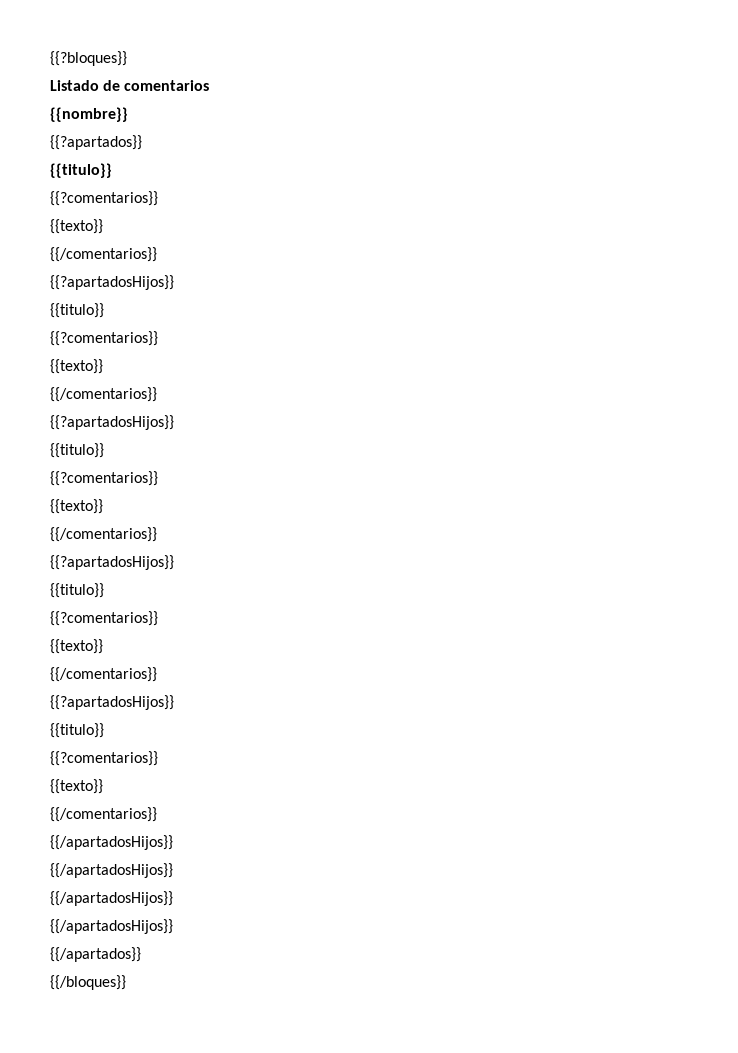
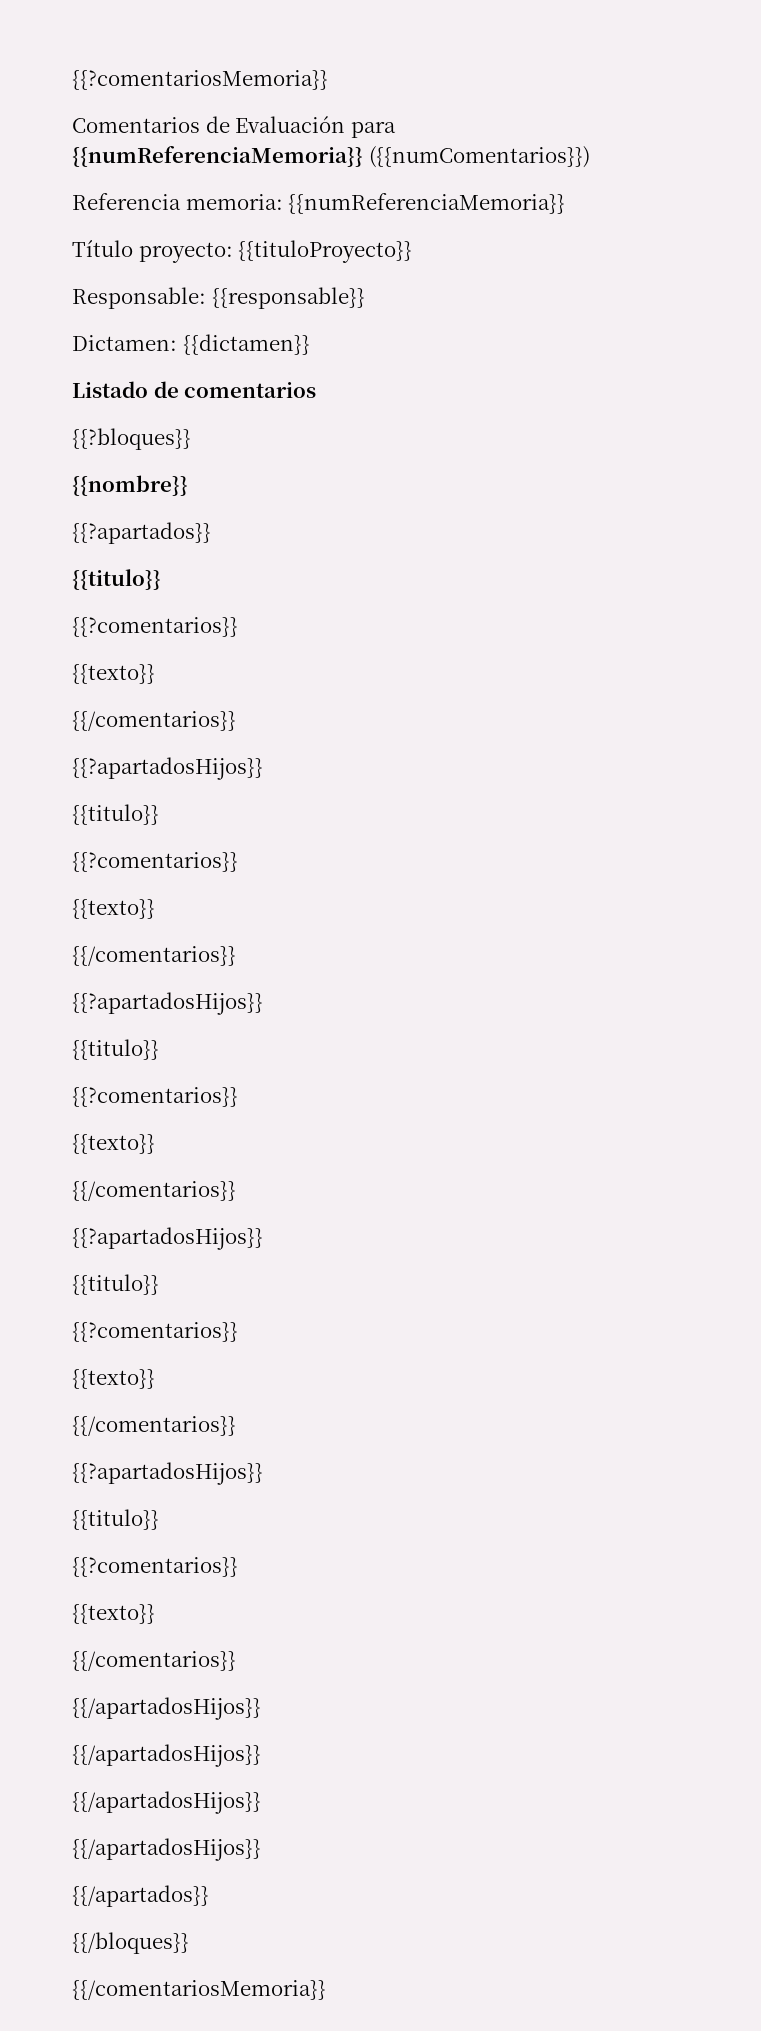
- {{?bloques}}
+ {{?comentariosMemoria}}
+ Comentarios de Evaluación para {{numReferenciaMemoria}} ({{numComentarios}})
+ Referencia memoria: {{numReferenciaMemoria}}
+ Título proyecto: {{tituloProyecto}}
+ Responsable: {{responsable}}
+ Dictamen: {{dictamen}}
+ {{?bloques}}
+ {{/comentariosMemoria}}

